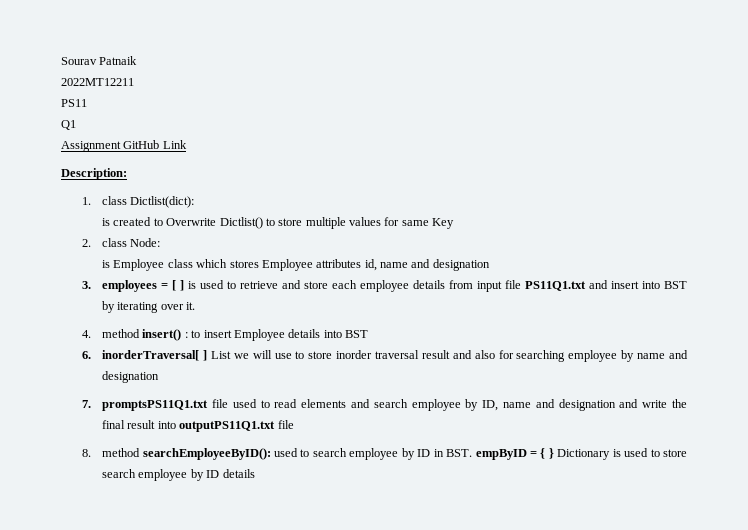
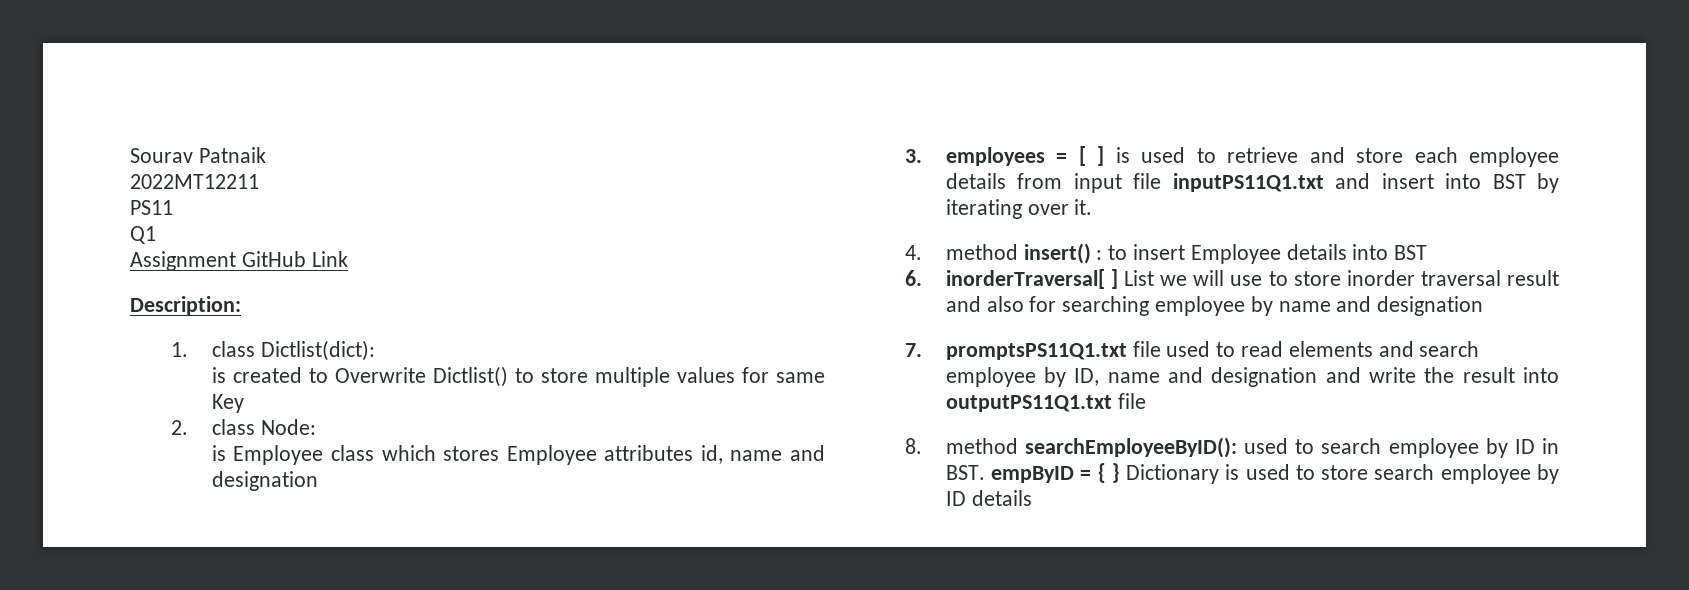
- 3. employees = [ ] is used to retrieve and store each employee details from input file PS11Q1.txt and insert into BST by iterating over it.
+ 3. employees = [ ] is used to retrieve and store each employee details from input file inputPS11Q1.txt and insert into BST by iterating over it.
- 7. promptsPS11Q1.txt file used to read elements and search employee by ID, name and designation and write the final result into outputPS11Q1.txt file
+ 7. promptsPS11Q1.txt file used to read elements and search employee by ID, name and designation and write the result into outputPS11Q1.txt file

